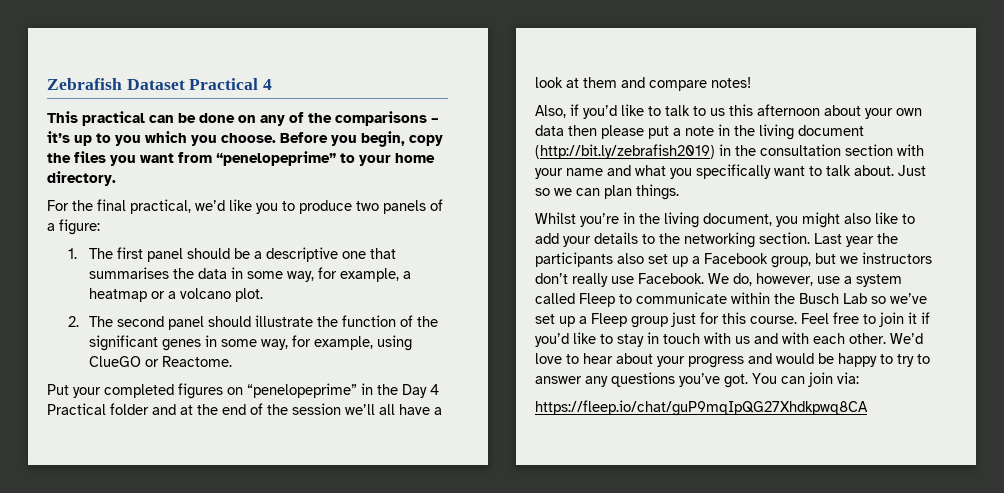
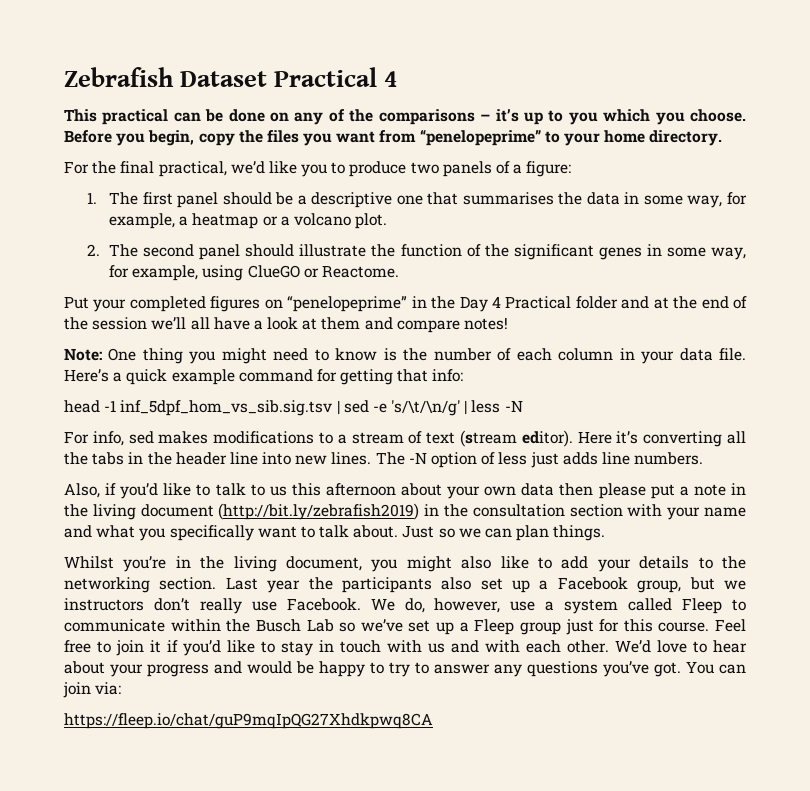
+ Note: One thing you might need to know is the number of each column in your data file. Here’s a quick example command for getting that info:
+ head -1 inf_5dpf_hom_vs_sib.sig.tsv | sed -e 's/\t/\n/g' | less -N
+ For info, sed makes modifications to a stream of text (stream editor). Here it’s converting all the tabs in the header line into new lines. The -N option of less just adds line numbers.

